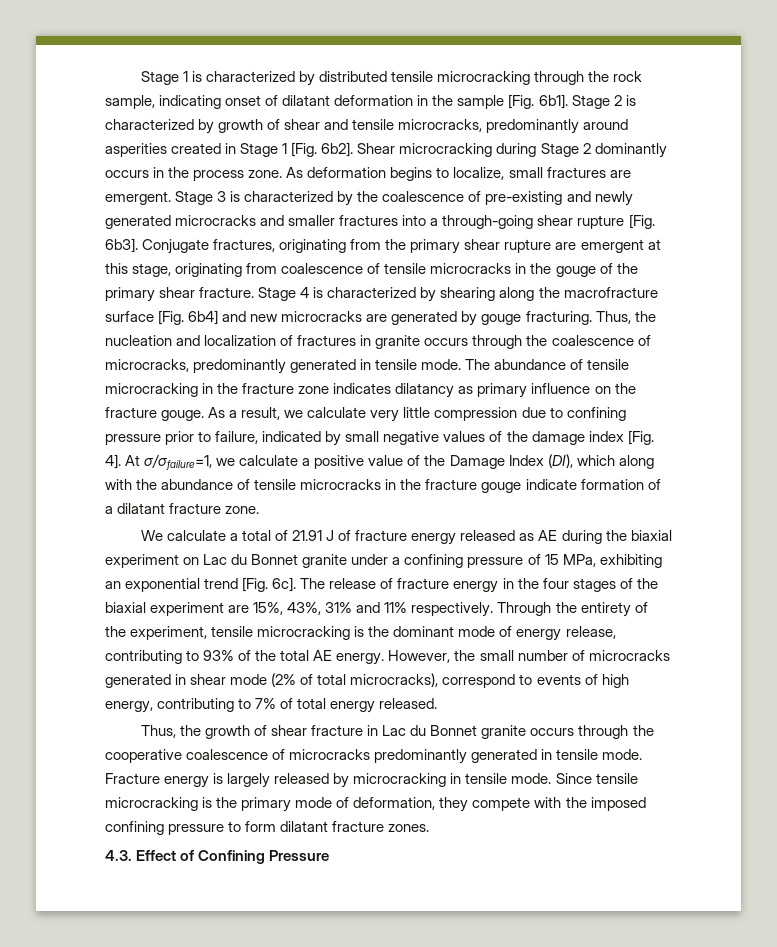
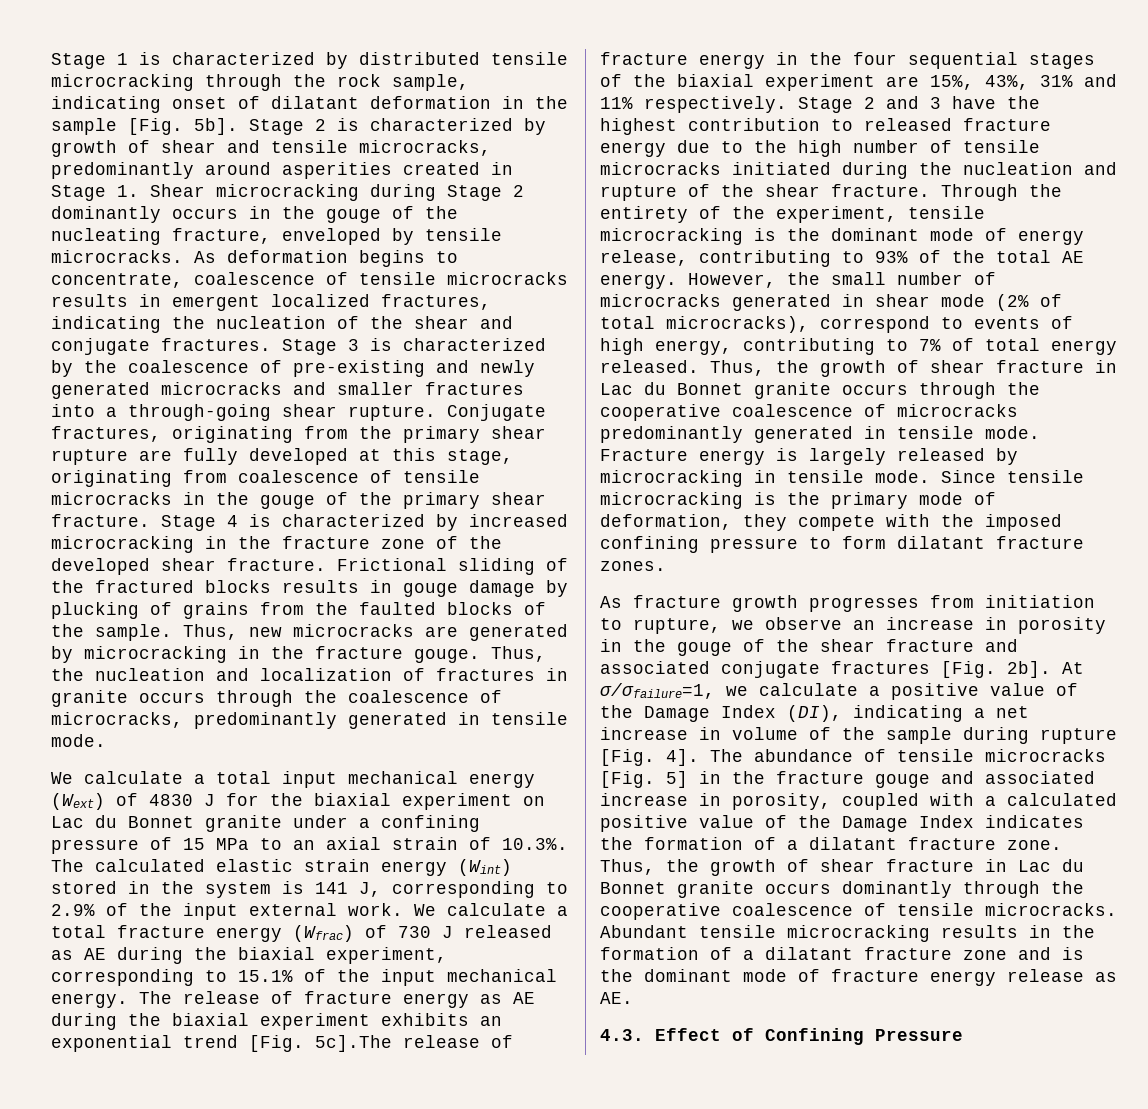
- Stage 1 is characterized by distributed tensile microcracking through the rock sample, indicating onset of dilatant deformation in the sample [Fig. 6b1].
+ Stage 1 is characterized by distributed tensile microcracking through the rock sample, indicating onset of dilatant deformation in the sample [Fig. 5b].
- Stage 2 is characterized by growth of shear and tensile microcracks, predominantly around asperities created in Stage 1 [Fig. 6b2]. Shear microcracking during Stage 2 dominantly occurs in the process zone. As deformation begins to localize, small fractures are emergent.
+ Stage 2 is characterized by growth of shear and tensile microcracks, predominantly around asperities created in Stage 1. Shear microcracking during Stage 2 dominantly occurs in the gouge of the nucleating fracture, enveloped by tensile microcracks. As deformation begins to concentrate, coalescence of tensile microcracks results in emergent localized fractures, indicating the nucleation of the shear and conjugate fractures.
- Stage 3 is characterized by the coalescence of pre-existing and newly generated microcracks and smaller fractures into a through-going shear rupture [Fig. 6b3].
+ Stage 3 is characterized by the coalescence of pre-existing and newly generated microcracks and smaller fractures into a through-going shear rupture.
- Conjugate fractures, originating from the primary shear rupture are emergent at this stage, originating from coalescence of tensile microcracks in the gouge of the primary shear fracture.
+ Conjugate fractures, originating from the primary shear rupture are fully developed at this stage, originating from coalescence of tensile microcracks in the gouge of the primary shear fracture.
- Stage 4 is characterized by shearing along the macrofracture surface [Fig. 6b4] and new microcracks are generated by gouge fracturing.
+ Stage 4 is characterized by increased microcracking in the fracture zone of the developed shear fracture. Frictional sliding of the fractured blocks results in gouge damage by plucking of grains from the faulted blocks of the sample. Thus, new microcracks are generated by microcracking in the fracture gouge.
- Thus, the nucleation and localization of fractures in granite occurs through the coalescence of microcracks, predominantly generated in tensile mode. The abundance of tensile microcracking in the fracture zone indicates dilatancy as primary influence on the fracture gouge. As a result, we calculate very little compression due to confining pressure prior to failure, indicated by small negative values of the damage index [Fig. 4]. At σ/σfailure=1, we calculate a positive value of the Damage Index (DI), which along with the abundance of tensile microcracks in the fracture gouge indicate formation of a dilatant fracture zone.
- We calculate a total of 21.91 J of fracture energy released as AE during the biaxial experiment on Lac du Bonnet granite under a confining pressure of 15 MPa, exhibiting an exponential trend [Fig. 6c]. The release of fracture energy in the four stages of the biaxial experiment are 15%, 43%, 31% and 11% respectively.
+ Thus, the nucleation and localization of fractures in granite occurs through the coalescence of microcracks, predominantly generated in tensile mode.
+ We calculate a total input mechanical energy (Wext) of 4830 J for the biaxial experiment on Lac du Bonnet granite under a confining pressure of 15 MPa to an axial strain of 10.3%. The calculated elastic strain energy (Wint) stored in the system is 141 J, corresponding to 2.9% of the input external work. We calculate a total fracture energy (Wfrac) of 730 J released as AE during the biaxial experiment, corresponding to 15.1% of the input mechanical energy. The release of fracture energy as AE during the biaxial experiment exhibits an exponential trend [Fig. 5c].The release of fracture energy in the four sequential stages of the biaxial experiment are 15%, 43%, 31% and 11% respectively.
+ Stage 2 and 3 have the highest contribution to released fracture energy due to the high number of tensile microcracks initiated during the nucleation and rupture of the shear fracture.
- However, the small number of microcracks generated in shear mode (2% of total microcracks), correspond to events of high energy, contributing to 7% of total energy released.
- Thus, the growth of shear fracture in Lac du Bonnet granite occurs through the cooperative coalescence of microcracks predominantly generated in tensile mode.
+ However, the small number of microcracks generated in shear mode (2% of total microcracks), correspond to events of high energy, contributing to 7% of total energy released. Thus, the growth of shear fracture in Lac du Bonnet granite occurs through the cooperative coalescence of microcracks predominantly generated in tensile mode.
+ As fracture growth progresses from initiation to rupture, we observe an increase in porosity in the gouge of the shear fracture and associated conjugate fractures [Fig. 2b]. At σ/σfailure=1, we calculate a positive value of the Damage Index (DI), indicating a net increase in volume of the sample during rupture [Fig. 4]. The abundance of tensile microcracks [Fig. 5] in the fracture gouge and associated increase in porosity, coupled with a calculated positive value of the Damage Index indicates the formation of a dilatant fracture zone. Thus, the growth of shear fracture in Lac du Bonnet granite occurs dominantly through the cooperative coalescence of tensile microcracks. Abundant tensile microcracking results in the formation of a dilatant fracture zone and is the dominant mode of fracture energy release as AE.

